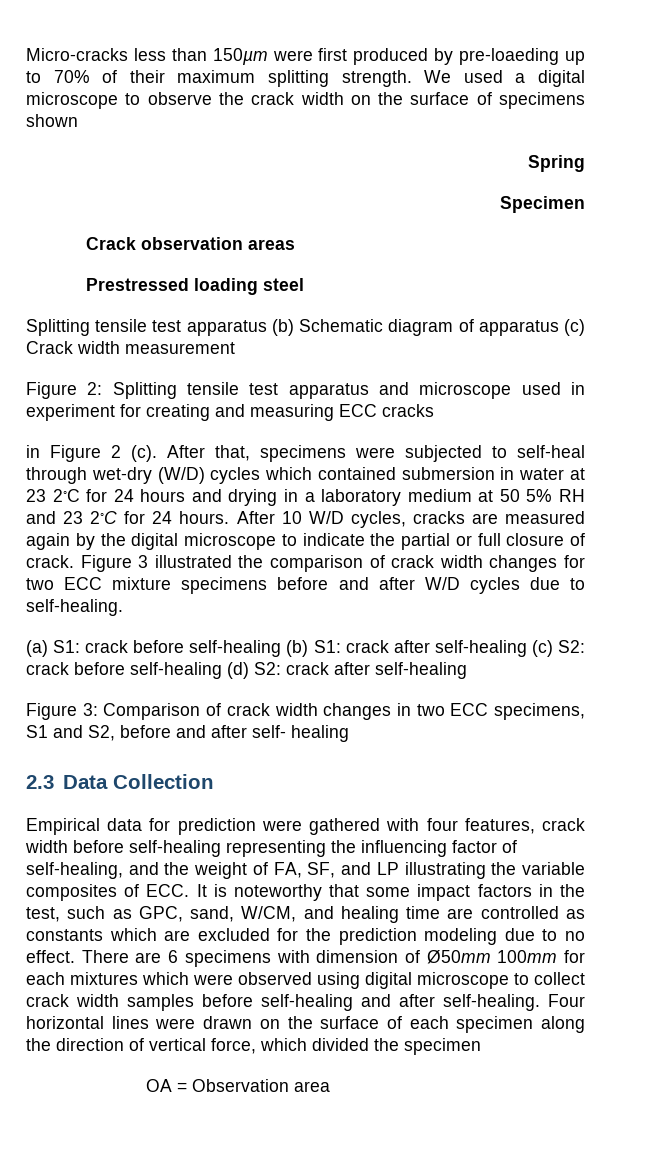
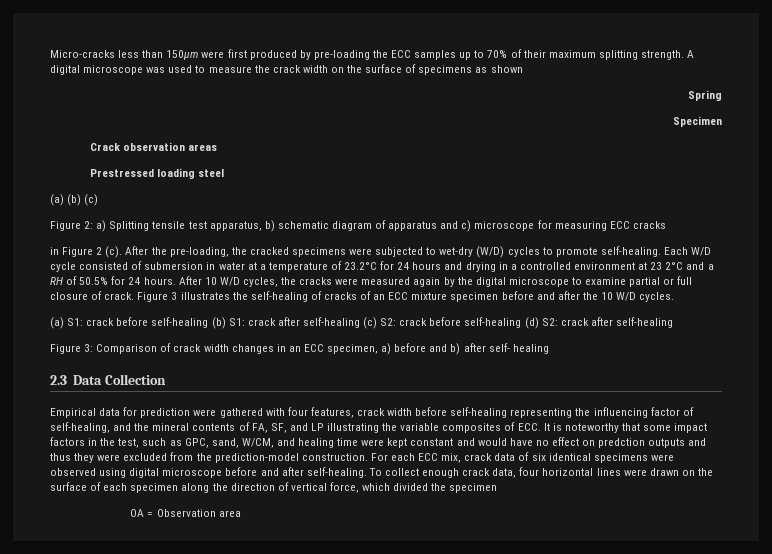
- Micro-cracks less than 150µm were first produced by pre-loaeding up to 70% of their maximum splitting strength.
+ Micro-cracks less than 150µm were first produced by pre-loading the ECC samples up to 70% of their maximum splitting strength.
- We used a digital microscope to observe the crack width on the surface of specimens shown
+ A digital microscope was used to measure the crack width on the surface of specimens as shown
- Splitting tensile test apparatus (b) Schematic diagram of apparatus (c) Crack width measurement
- Figure 2: Splitting tensile test apparatus and microscope used in experiment for creating and measuring ECC cracks
+ (a) (b) (c)
+ Figure 2: a) Splitting tensile test apparatus, b) schematic diagram of apparatus and c) microscope for measuring ECC cracks
- After that, specimens were subjected to self-heal through wet-dry (W/D) cycles which contained submersion in water at 23 2◦C for 24 hours and drying in a laboratory medium at 50 5% RH and 23 2◦C for 24 hours.
+ After the pre-loading, the cracked specimens were subjected to wet-dry (W/D) cycles to promote self-healing. Each W/D cycle consisted of submersion in water at a temperature of 23.2°C for 24 hours and drying in a controlled environment at 23 2°C and a RH of 50.5% for 24 hours.
- After 10 W/D cycles, cracks are measured again by the digital microscope to indicate the partial or full closure of crack.
+ After 10 W/D cycles, the cracks were measured again by the digital microscope to examine partial or full closure of crack.
- Figure 3 illustrated the comparison of crack width changes for two ECC mixture specimens before and after W/D cycles due to self-healing.
+ Figure 3 illustrates the self-healing of cracks of an ECC mixture specimen before and after the 10 W/D cycles.
- Figure 3: Comparison of crack width changes in two ECC specimens, S1 and S2, before and after self- healing
+ Figure 3: Comparison of crack width changes in an ECC specimen, a) before and b) after self- healing
- Empirical data for prediction were gathered with four features, crack width before self-healing representing the influencing factor of self-healing, and the weight of FA, SF, and LP illustrating the variable composites of ECC. It is noteworthy that some impact factors in the test, such as GPC, sand, W/CM, and healing time are controlled as constants which are excluded for the prediction modeling due to no effect. There are 6 specimens with dimension of Ø50mm 100mm for each mixtures which were observed using digital microscope to collect crack width samples before self-healing and after self-healing. Four horizontal lines were drawn on the surface of each specimen along the direction of vertical force, which divided the specimen
+ Empirical data for prediction were gathered with four features, crack width before self-healing representing the influencing factor of self-healing, and the mineral contents of FA, SF, and LP illustrating the variable composites of ECC. It is noteworthy that some impact factors in the test, such as GPC, sand, W/CM, and healing time were kept constant and would have no effect on predction outputs and thus they were excluded from the prediction-model construction. For each ECC mix, crack data of six identical specimens were observed using digital microscope before and after self-healing. To collect enough crack data, four horizontal lines were drawn on the surface of each specimen along the direction of vertical force, which divided the specimen

